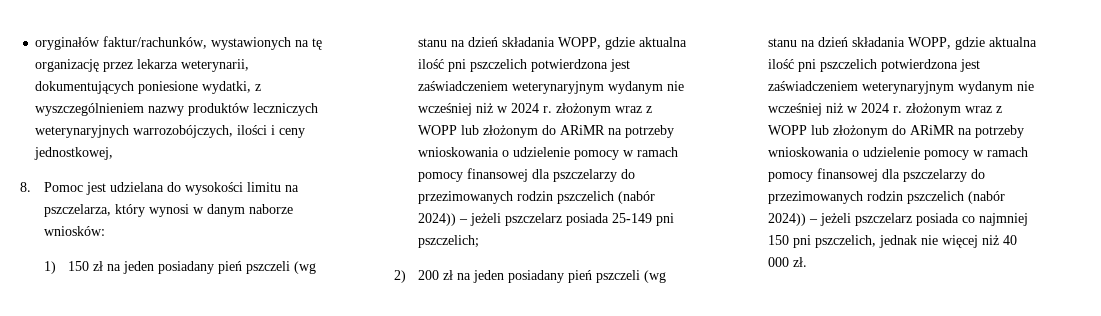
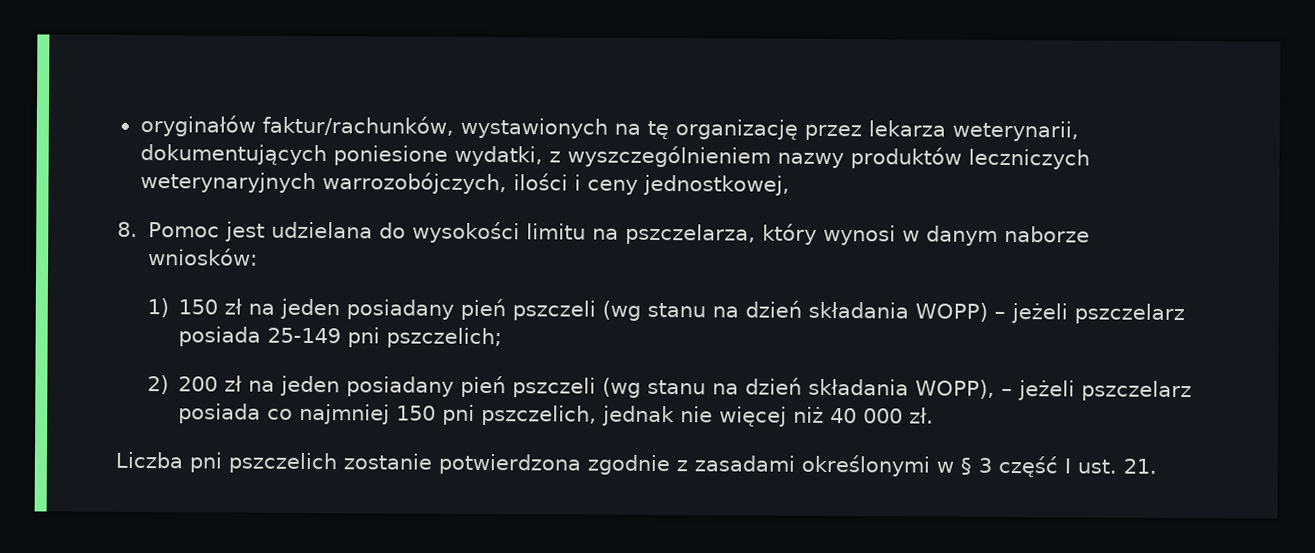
- 1) 150 zł na jeden posiadany pień pszczeli (wg stanu na dzień składania WOPP, gdzie aktualna ilość pni pszczelich potwierdzona jest zaświadczeniem weterynaryjnym wydanym nie wcześniej niż w 2024 r. złożonym wraz z WOPP lub złożonym do ARiMR na potrzeby wnioskowania o udzielenie pomocy w ramach pomocy finansowej dla pszczelarzy do przezimowanych rodzin pszczelich (nabór 2024)) – jeżeli pszczelarz posiada 25-149 pni pszczelich;
+ 1) 150 zł na jeden posiadany pień pszczeli (wg stanu na dzień składania WOPP) – jeżeli pszczelarz posiada 25-149 pni pszczelich;
- 2) 200 zł na jeden posiadany pień pszczeli (wg stanu na dzień składania WOPP, gdzie aktualna ilość pni pszczelich potwierdzona jest zaświadczeniem weterynaryjnym wydanym nie wcześniej niż w 2024 r. złożonym wraz z WOPP lub złożonym do ARiMR na potrzeby wnioskowania o udzielenie pomocy w ramach pomocy finansowej dla pszczelarzy do przezimowanych rodzin pszczelich (nabór 2024)) – jeżeli pszczelarz posiada co najmniej 150 pni pszczelich, jednak nie więcej niż 40 000 zł.
+ 2) 200 zł na jeden posiadany pień pszczeli (wg stanu na dzień składania WOPP), – jeżeli pszczelarz posiada co najmniej 150 pni pszczelich, jednak nie więcej niż 40 000 zł.
+ Liczba pni pszczelich zostanie potwierdzona zgodnie z zasadami określonymi w § 3 część I ust. 21.

